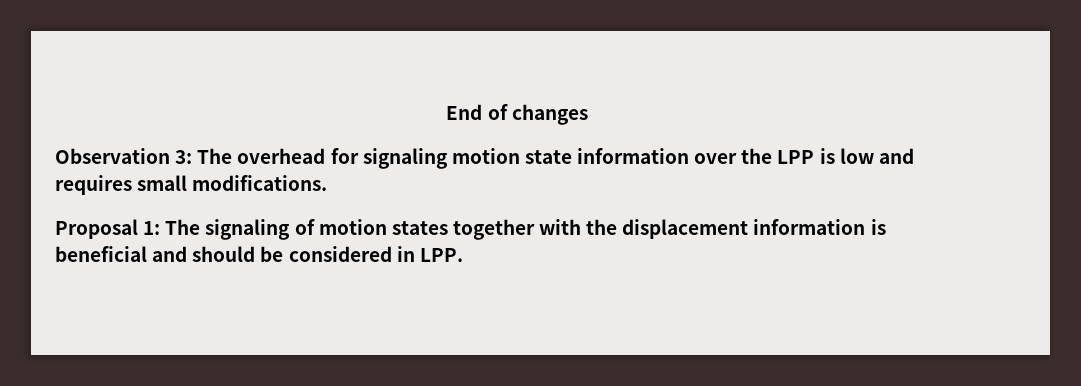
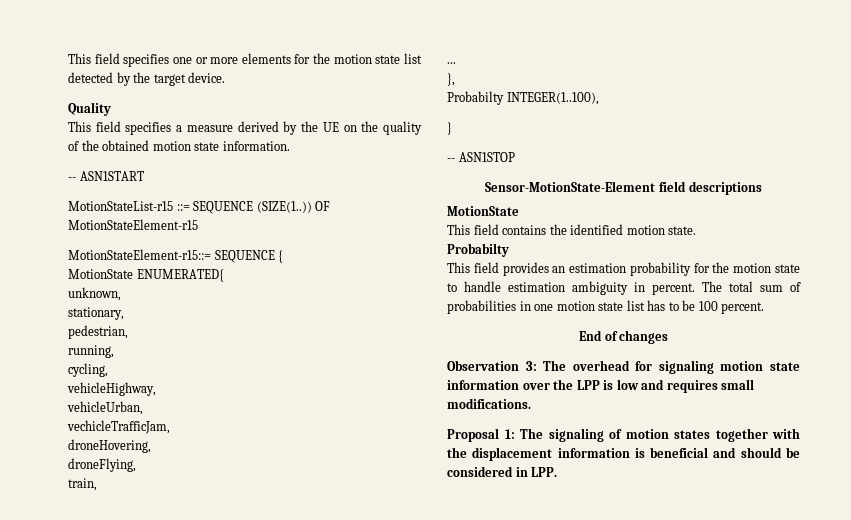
+ This field specifies one or more elements for the motion state list detected by the target device.
+ Quality
+ This field specifies a measure derived by the UE on the quality of the obtained motion state information.
+ -- ASN1START
+ MotionStateList-r15 ::= SEQUENCE (SIZE(1..)) OF MotionStateElement-r15
+ MotionStateElement-r15::= SEQUENCE {
+ MotionState ENUMERATED{
+ unknown,
+ stationary,
+ pedestrian,
+ running,
+ cycling,
+ vehicleHighway,
+ vehicleUrban,
+ vechicleTrafficJam,
+ droneHovering,
+ droneFlying,
+ train,
+ ...
+ },
+ Probabilty INTEGER(1..100),
+ }
+ -- ASN1STOP
+ Sensor-MotionState-Element field descriptions
+ MotionState
+ This field contains the identified motion state.
+ Probabilty
+ This field provides an estimation probability for the motion state to handle estimation ambiguity in percent. The total sum of probabilities in one motion state list has to be 100 percent.

